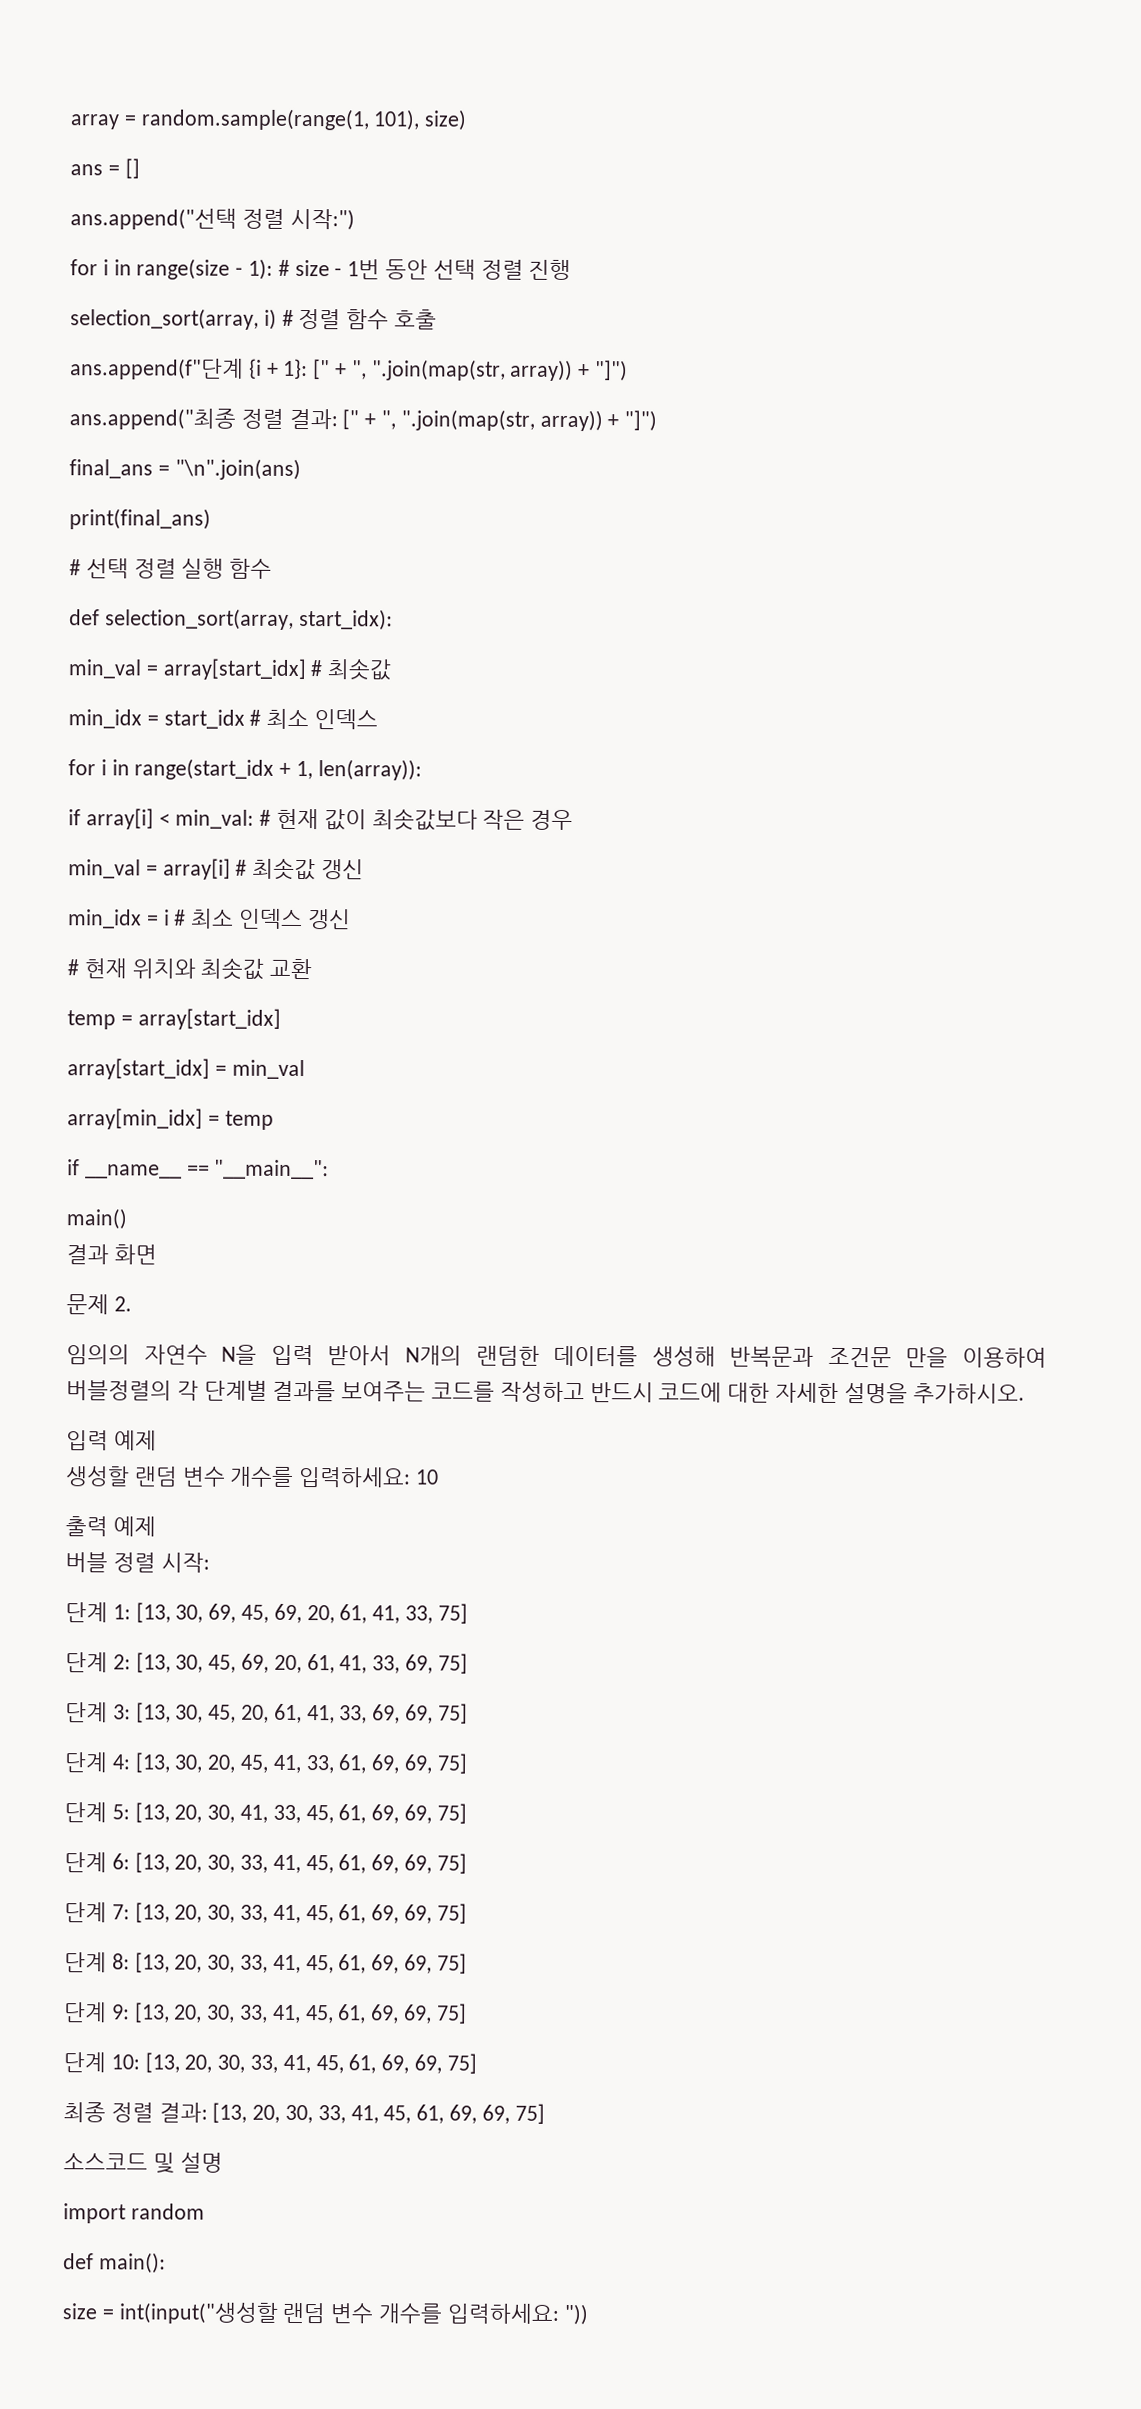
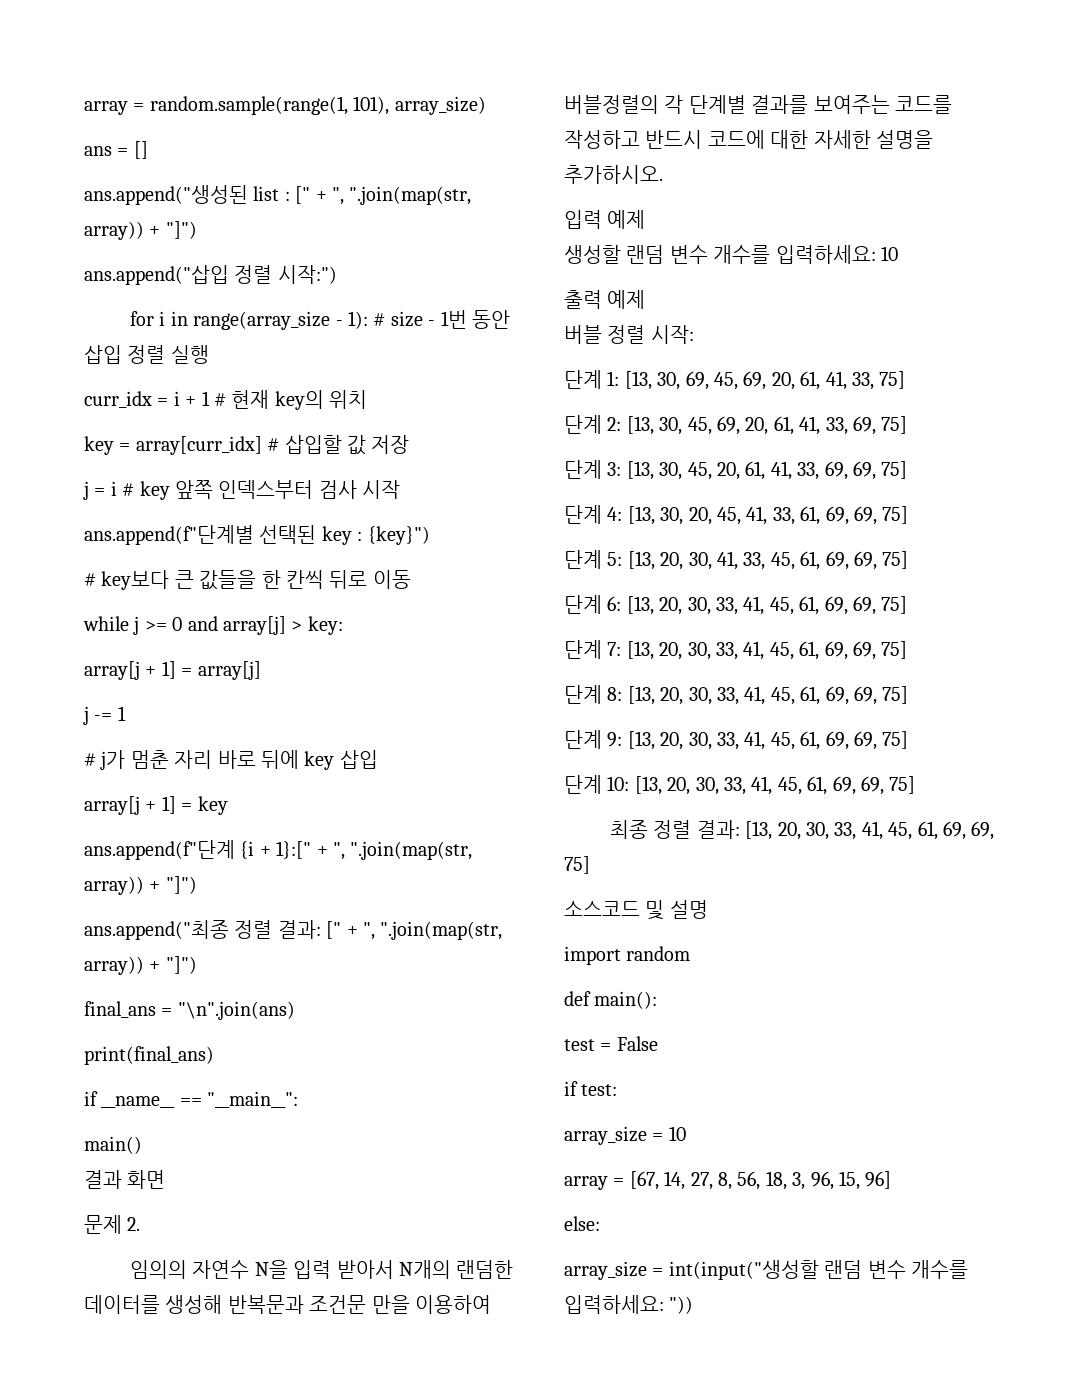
- array = random.sample(range(1, 101), size)
+ array = random.sample(range(1, 101), array_size)
- ans.append("선택 정렬 시작:")
+ ans.append("생성된 list : [" + ", ".join(map(str, array)) + "]")
+ ans.append("삽입 정렬 시작:")
- for i in range(size - 1): # size - 1번 동안 선택 정렬 진행
- selection_sort(array, i) # 정렬 함수 호출
+ for i in range(array_size - 1): # size - 1번 동안 삽입 정렬 실행
+ curr_idx = i + 1 # 현재 key의 위치
+ key = array[curr_idx] # 삽입할 값 저장
+ j = i # key 앞쪽 인덱스부터 검사 시작
+ ans.append(f"단계별 선택된 key : {key}")
+ # key보다 큰 값들을 한 칸씩 뒤로 이동
+ while j >= 0 and array[j] > key:
+ array[j + 1] = array[j]
+ j -= 1
+ # j가 멈춘 자리 바로 뒤에 key 삽입
+ array[j + 1] = key
- ans.append(f"단계 {i + 1}: [" + ", ".join(map(str, array)) + "]")
+ ans.append(f"단계 {i + 1}:[" + ", ".join(map(str, array)) + "]")
- # 선택 정렬 실행 함수
- def selection_sort(array, start_idx):
- min_val = array[start_idx] # 최솟값
- min_idx = start_idx # 최소 인덱스
- for i in range(start_idx + 1, len(array)):
- if array[i] < min_val: # 현재 값이 최솟값보다 작은 경우
- min_val = array[i] # 최솟값 갱신
- min_idx = i # 최소 인덱스 갱신
- # 현재 위치와 최솟값 교환
- temp = array[start_idx]
- array[start_idx] = min_val
- array[min_idx] = temp
- size = int(input("생성할 랜덤 변수 개수를 입력하세요: "))
+ test = False
+ if test:
+ array_size = 10
+ array = [67, 14, 27, 8, 56, 18, 3, 96, 15, 96]
+ else:
+ array_size = int(input("생성할 랜덤 변수 개수를 입력하세요: "))

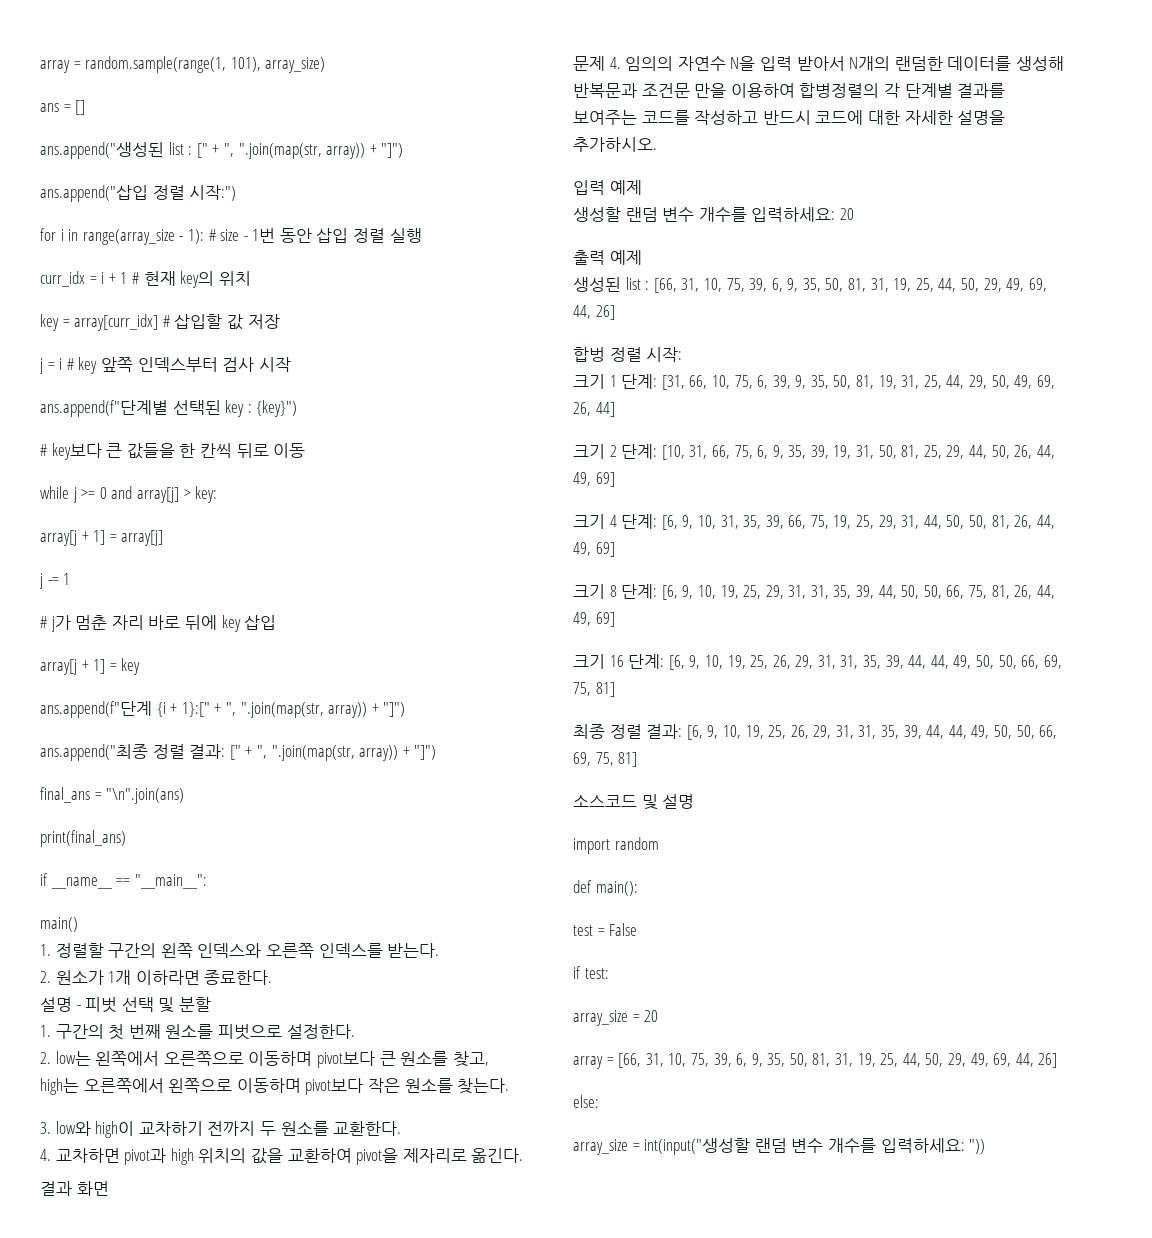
+ 1. 정렬할 구간의 왼쪽 인덱스와 오른쪽 인덱스를 받는다.
+ 2. 원소가 1개 이하라면 종료한다.
+ 설명 - 피벗 선택 및 분할
+ 1. 구간의 첫 번째 원소를 피벗으로 설정한다.
+ 2. low는 왼쪽에서 오른쪽으로 이동하며 pivot보다 큰 원소를 찾고, high는 오른쪽에서 왼쪽으로 이동하며 pivot보다 작은 원소를 찾는다.
+ 3. low와 high이 교차하기 전까지 두 원소를 교환한다.
+ 4. 교차하면 pivot과 high 위치의 값을 교환하여 pivot을 제자리로 옮긴다.
- 문제 2.
- 임의의 자연수 N을 입력 받아서 N개의 랜덤한 데이터를 생성해 반복문과 조건문 만을 이용하여 버블정렬의 각 단계별 결과를 보여주는 코드를 작성하고 반드시 코드에 대한 자세한 설명을 추가하시오.
+ 문제 4. 임의의 자연수 N을 입력 받아서 N개의 랜덤한 데이터를 생성해 반복문과 조건문 만을 이용하여 합병정렬의 각 단계별 결과를 보여주는 코드를 작성하고 반드시 코드에 대한 자세한 설명을 추가하시오.
- 생성할 랜덤 변수 개수를 입력하세요: 10
+ 생성할 랜덤 변수 개수를 입력하세요: 20
- 버블 정렬 시작:
- 단계 1: [13, 30, 69, 45, 69, 20, 61, 41, 33, 75]
- 단계 2: [13, 30, 45, 69, 20, 61, 41, 33, 69, 75]
- 단계 3: [13, 30, 45, 20, 61, 41, 33, 69, 69, 75]
- 단계 4: [13, 30, 20, 45, 41, 33, 61, 69, 69, 75]
- 단계 5: [13, 20, 30, 41, 33, 45, 61, 69, 69, 75]
- 단계 6: [13, 20, 30, 33, 41, 45, 61, 69, 69, 75]
- 단계 7: [13, 20, 30, 33, 41, 45, 61, 69, 69, 75]
- 단계 8: [13, 20, 30, 33, 41, 45, 61, 69, 69, 75]
- 단계 9: [13, 20, 30, 33, 41, 45, 61, 69, 69, 75]
- 단계 10: [13, 20, 30, 33, 41, 45, 61, 69, 69, 75]
- 최종 정렬 결과: [13, 20, 30, 33, 41, 45, 61, 69, 69, 75]
+ 생성된 list : [66, 31, 10, 75, 39, 6, 9, 35, 50, 81, 31, 19, 25, 44, 50, 29, 49, 69, 44, 26]
+ 합벙 정렬 시작:
+ 크기 1 단계: [31, 66, 10, 75, 6, 39, 9, 35, 50, 81, 19, 31, 25, 44, 29, 50, 49, 69, 26, 44]
+ 크기 2 단계: [10, 31, 66, 75, 6, 9, 35, 39, 19, 31, 50, 81, 25, 29, 44, 50, 26, 44, 49, 69]
+ 크기 4 단계: [6, 9, 10, 31, 35, 39, 66, 75, 19, 25, 29, 31, 44, 50, 50, 81, 26, 44, 49, 69]
+ 크기 8 단계: [6, 9, 10, 19, 25, 29, 31, 31, 35, 39, 44, 50, 50, 66, 75, 81, 26, 44, 49, 69]
+ 크기 16 단계: [6, 9, 10, 19, 25, 26, 29, 31, 31, 35, 39, 44, 44, 49, 50, 50, 66, 69, 75, 81]
+ 최종 정렬 결과: [6, 9, 10, 19, 25, 26, 29, 31, 31, 35, 39, 44, 44, 49, 50, 50, 66, 69, 75, 81]
- array_size = 10
- array = [67, 14, 27, 8, 56, 18, 3, 96, 15, 96]
+ array_size = 20
+ array = [66, 31, 10, 75, 39, 6, 9, 35, 50, 81, 31, 19, 25, 44, 50, 29, 49, 69, 44, 26]

